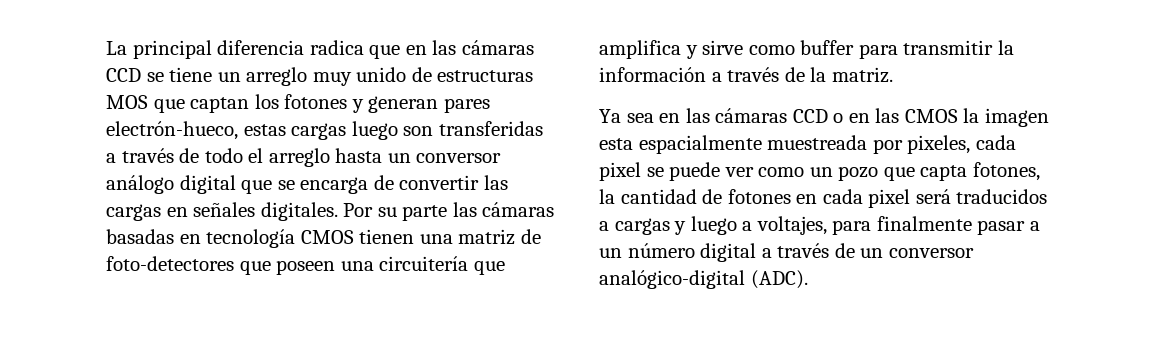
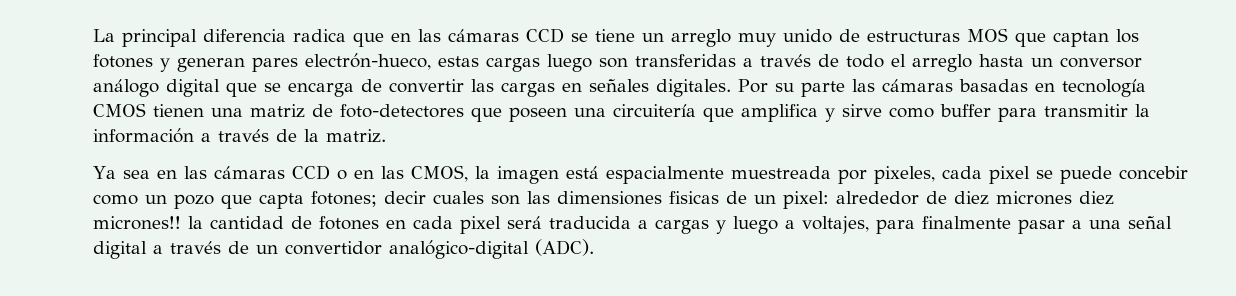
- Ya sea en las cámaras CCD o en las CMOS la imagen esta espacialmente muestreada por pixeles, cada pixel se puede ver como un pozo que capta fotones, la cantidad de fotones en cada pixel será traducidos a cargas y luego a voltajes, para finalmente pasar a un número digital a través de un conversor analógico-digital (ADC).
+ Ya sea en las cámaras CCD o en las CMOS, la imagen está espacialmente muestreada por pixeles, cada pixel se puede concebir como un pozo que capta fotones; decir cuales son las dimensiones fisicas de un pixel: alrededor de diez micrones diez micrones!! la cantidad de fotones en cada pixel será traducida a cargas y luego a voltajes, para finalmente pasar a una señal digital a través de un convertidor analógico-digital (ADC).

